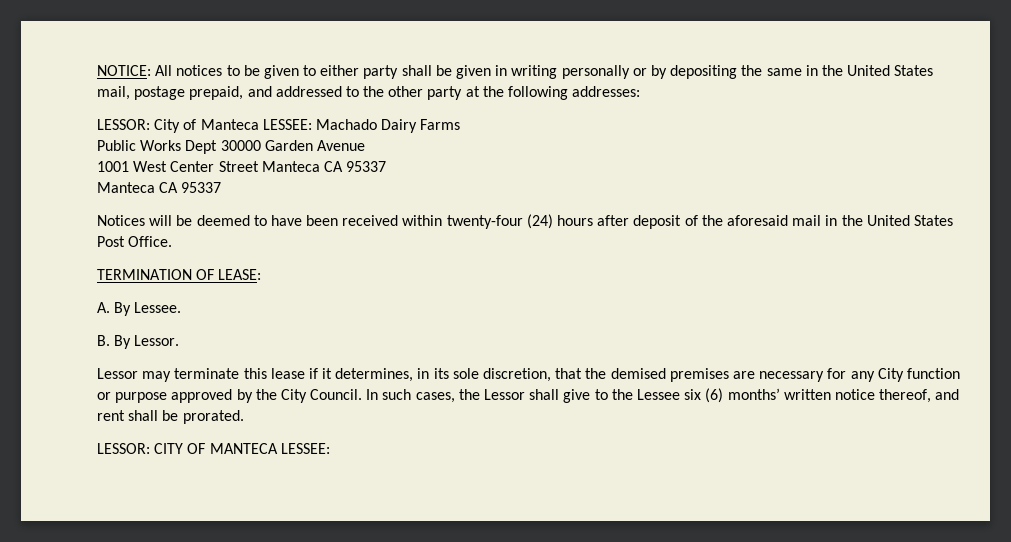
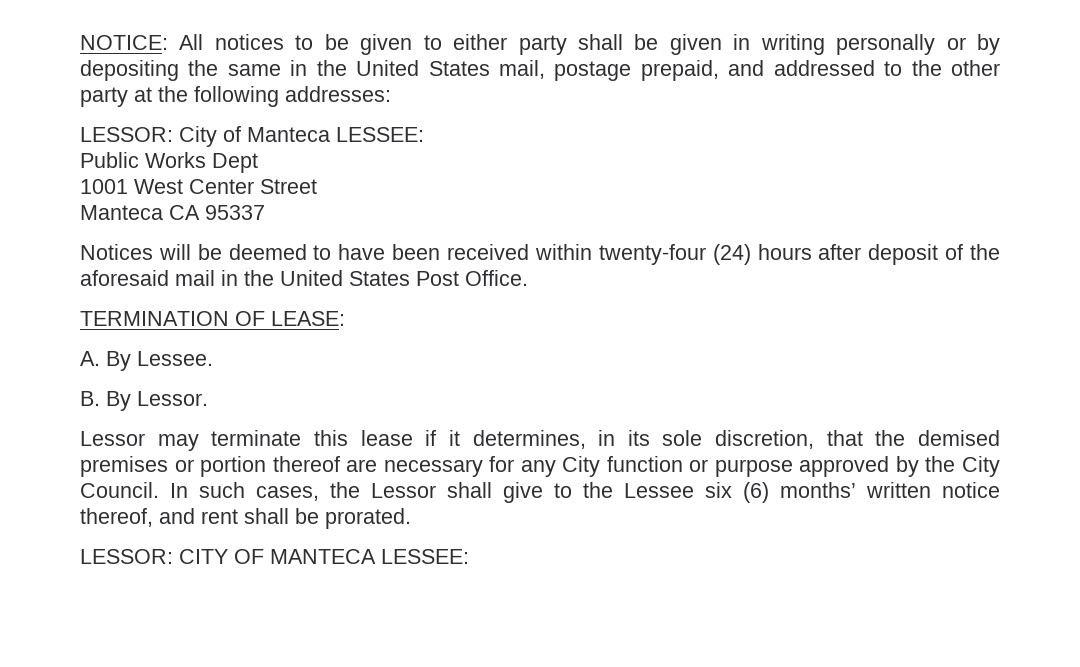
- LESSOR: City of Manteca LESSEE: Machado Dairy Farms
+ LESSOR: City of Manteca LESSEE:
- Public Works Dept 30000 Garden Avenue
+ Public Works Dept
- 1001 West Center Street Manteca CA 95337
+ 1001 West Center Street
- Lessor may terminate this lease if it determines, in its sole discretion, that the demised premises are necessary for any City function or purpose approved by the City Council.
+ Lessor may terminate this lease if it determines, in its sole discretion, that the demised premises or portion thereof are necessary for any City function or purpose approved by the City Council.

